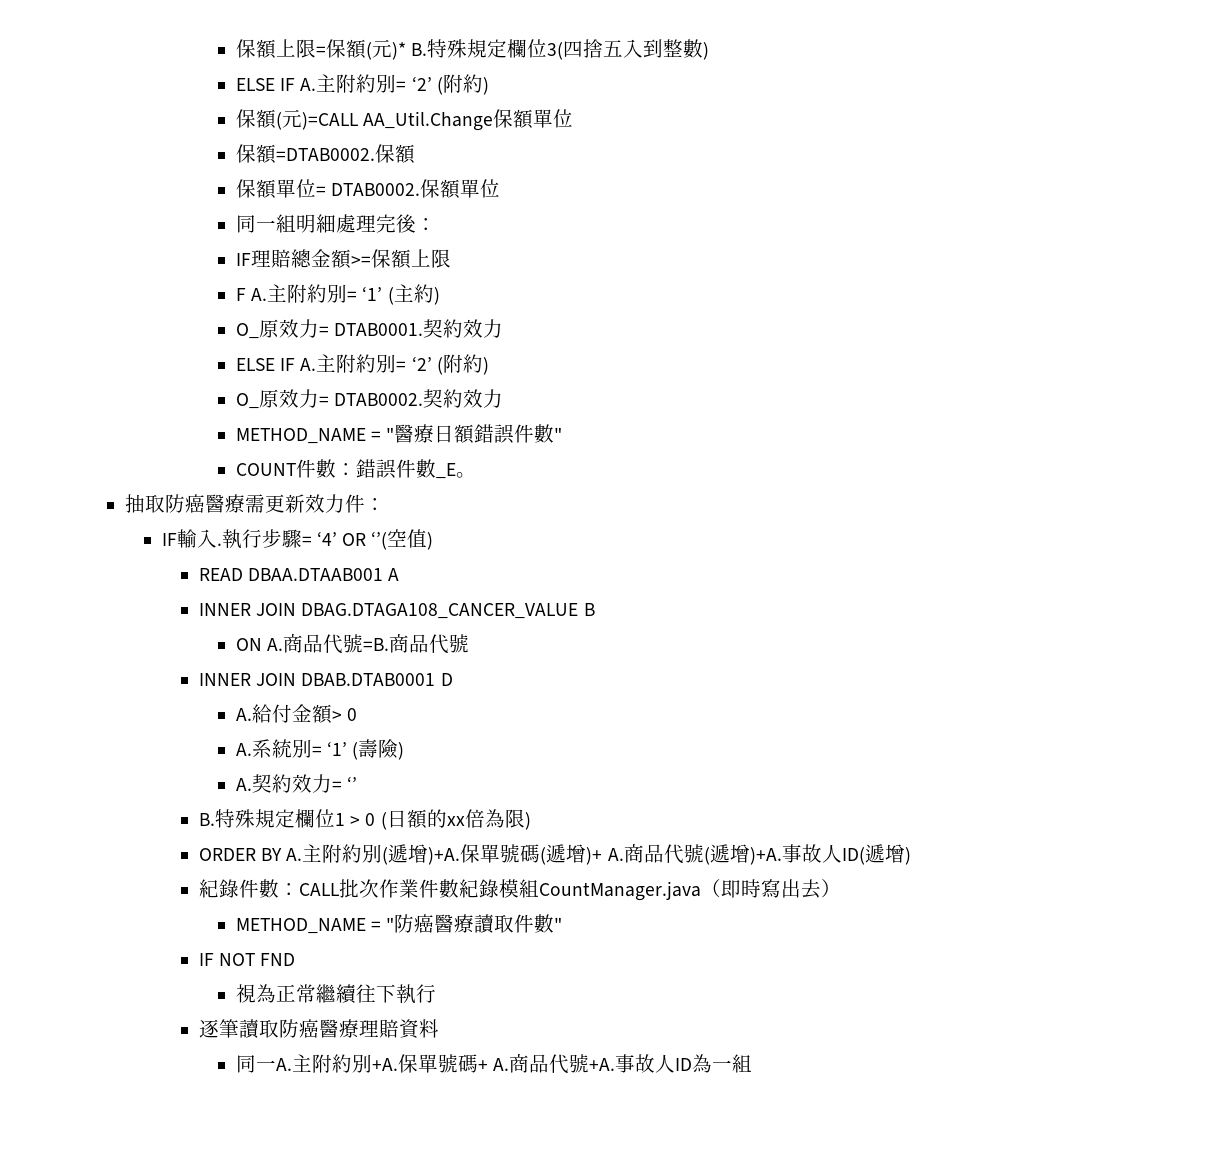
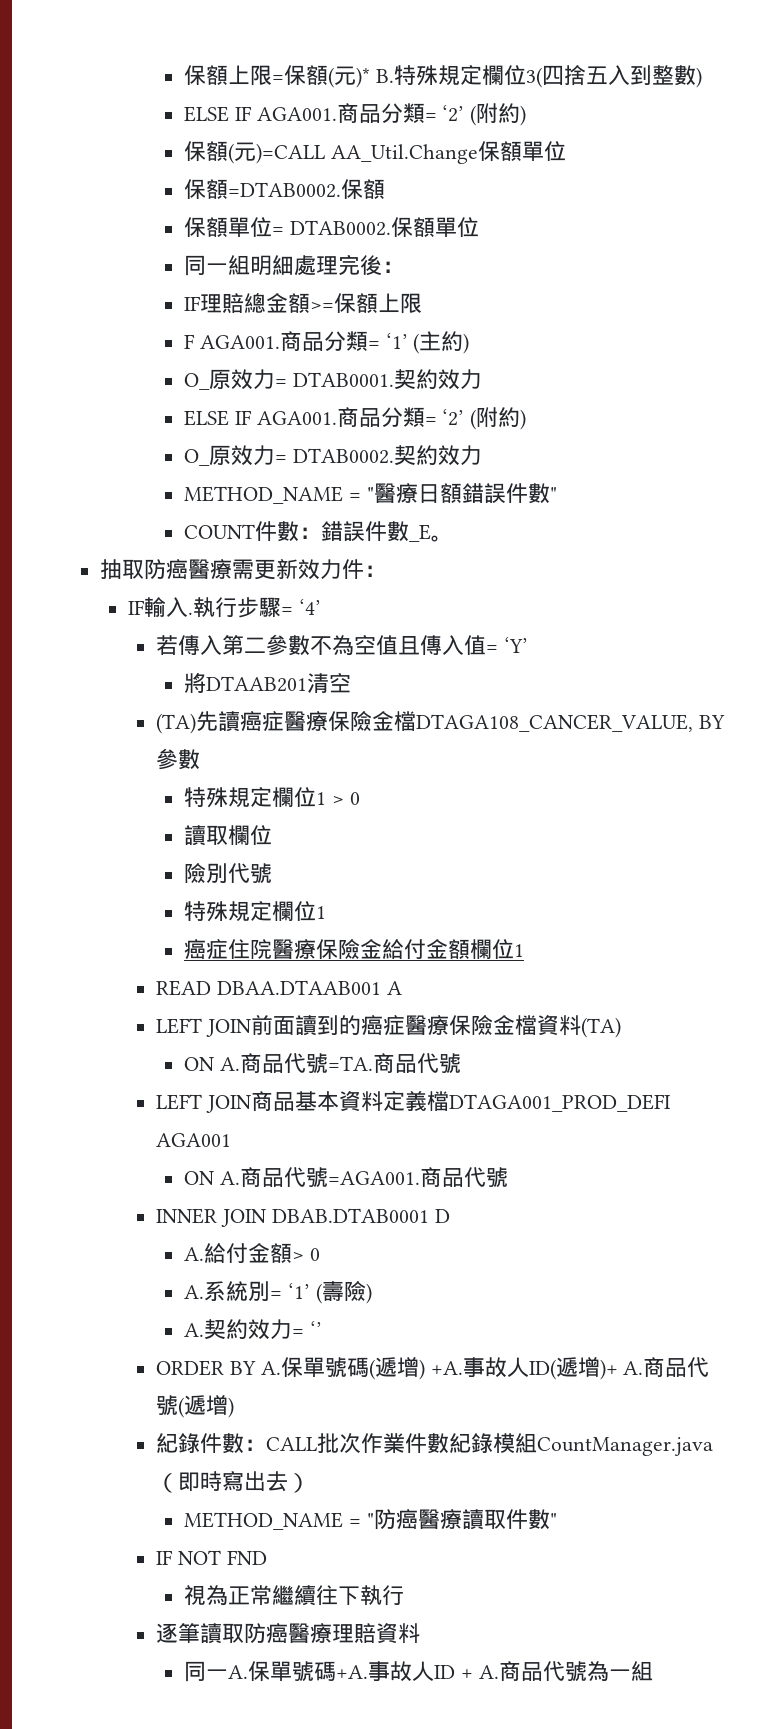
  保額上限=保額(元)* B.特殊規定欄位3(四捨五入到整數)
- ELSE IF A.主附約別= ‘2’ (附約)
+ ELSE IF AGA001.商品分類= ‘2’ (附約)
- F A.主附約別= ‘1’ (主約)
+ F AGA001.商品分類= ‘1’ (主約)
  O_原效力= DTAB0001.契約效力
- ELSE IF A.主附約別= ‘2’ (附約)
+ ELSE IF AGA001.商品分類= ‘2’ (附約)
- 執行步驟= ‘4’ OR ‘’(空值)
+ 執行步驟= ‘4’
+ 若傳入第二參數不為空值且傳入值= ‘Y’
+ 將DTAAB201清空
+ (TA)先讀癌症醫療保險金檔DTAGA108_CANCER_VALUE, BY參數
+ 特殊規定欄位1 > 0
+ 讀取欄位
+ 險別代號
+ 特殊規定欄位1
+ 癌症住院醫療保險金給付金額欄位1
  READ DBAA.DTAAB001 A
- INNER JOIN DBAG.DTAGA108_CANCER_VALUE B
- ON A.商品代號=B.
+ LEFT JOIN前面讀到的癌症醫療保險金檔資料(TA)
+ ON A.商品代號=TA.商品代號
+ LEFT JOIN商品基本資料定義檔DTAGA001_PROD_DEFI AGA001
+ ON A.商品代號=AGA001.
- B.特殊規定欄位1 > 0 (日額的xx倍為限)
- ORDER BY A.主附約別(遞增)+A.保單號碼(遞增)+ A.商品代號(遞增)+A.事故人ID(遞增)
+ ORDER BY A.保單號碼(遞增) +A.事故人ID(遞增)+ A.商品代號(遞增)
- 同一A.主附約別+A.保單號碼+ A.商品代號+A.事故人ID為一組
+ 同一A.保單號碼+A.事故人ID + A.商品代號為一組

